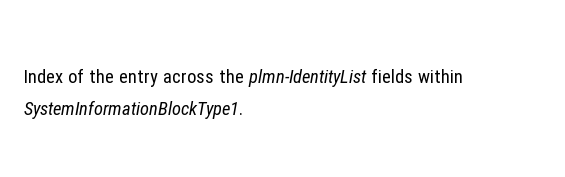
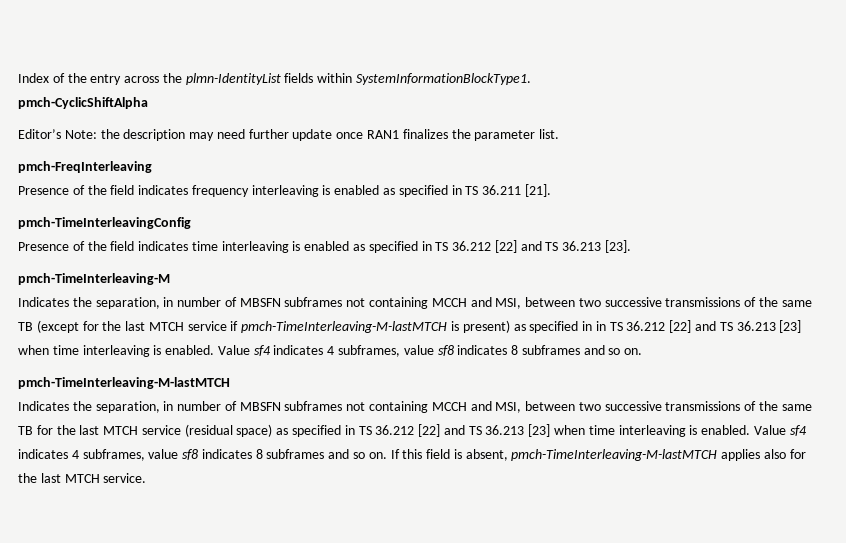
+ pmch-CyclicShiftAlpha
+ Editor’s Note: the description may need further update once RAN1 finalizes the parameter list.
+ pmch-FreqInterleaving
+ Presence of the field indicates frequency interleaving is enabled as specified in TS 36.211 [21].
+ pmch-TimeInterleavingConfig
+ Presence of the field indicates time interleaving is enabled as specified in TS 36.212 [22] and TS 36.213 [23].
+ pmch-TimeInterleaving-M
+ Indicates the separation, in number of MBSFN subframes not containing MCCH and MSI, between two successive transmissions of the same TB (except for the last MTCH service if pmch-TimeInterleaving-M-lastMTCH is present) as specified in in TS 36.212 [22] and TS 36.213 [23] when time interleaving is enabled. Value sf4 indicates 4 subframes, value sf8 indicates 8 subframes and so on.
+ pmch-TimeInterleaving-M-lastMTCH
+ Indicates the separation, in number of MBSFN subframes not containing MCCH and MSI, between two successive transmissions of the same TB for the last MTCH service (residual space) as specified in TS 36.212 [22] and TS 36.213 [23] when time interleaving is enabled. Value sf4 indicates 4 subframes, value sf8 indicates 8 subframes and so on. If this field is absent, pmch-TimeInterleaving-M-lastMTCH applies also for the last MTCH service.

